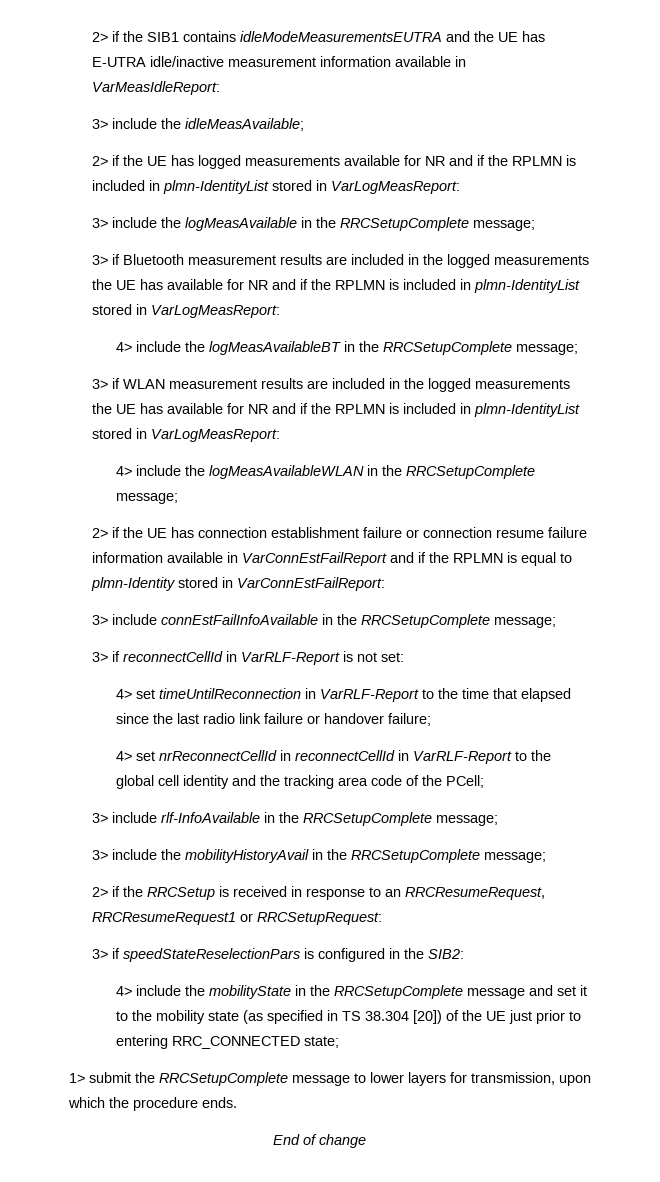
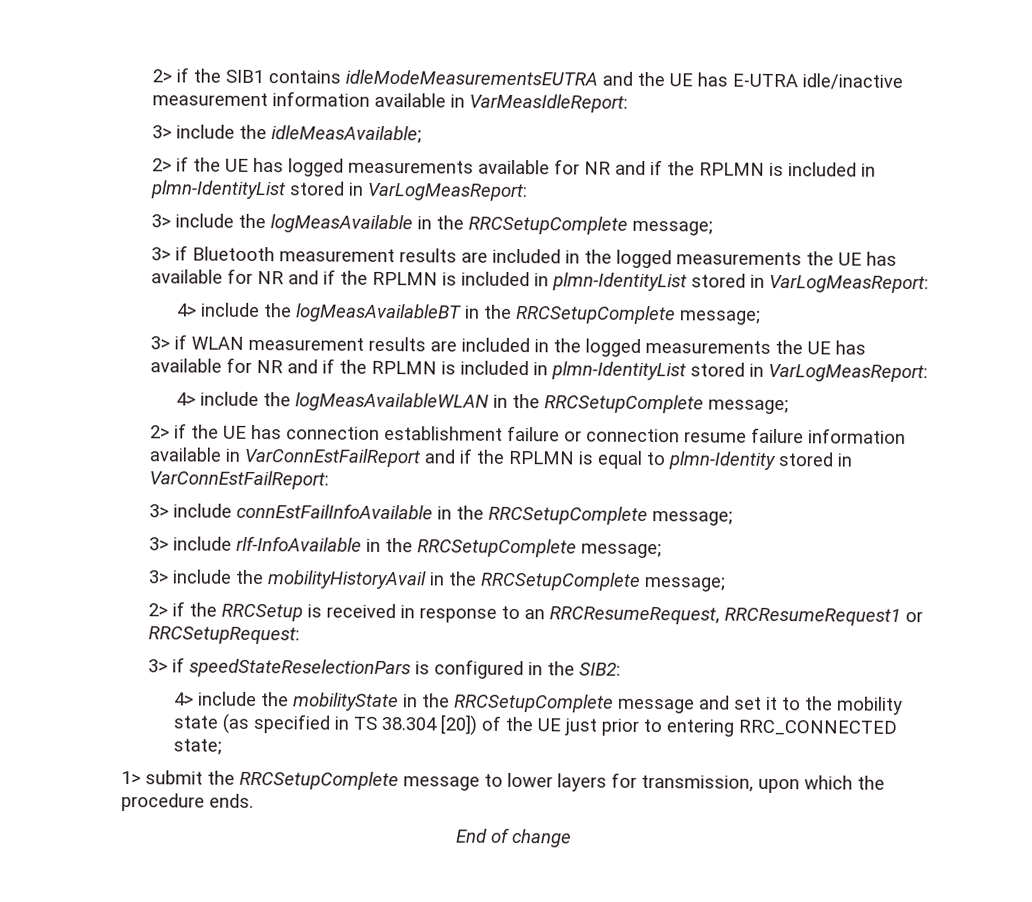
- 3> if reconnectCellId in VarRLF-Report is not set:
- 4> set timeUntilReconnection in VarRLF-Report to the time that elapsed since the last radio link failure or handover failure;
- 4> set nrReconnectCellId in reconnectCellId in VarRLF-Report to the global cell identity and the tracking area code of the PCell;

